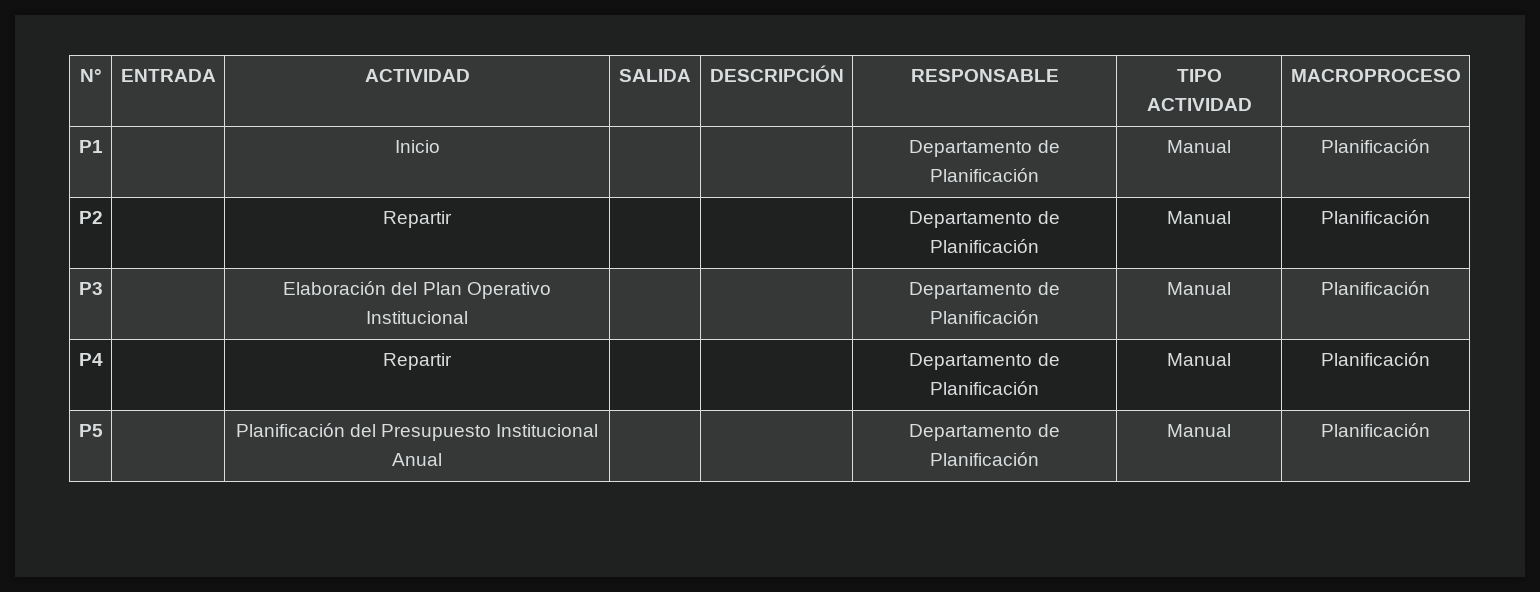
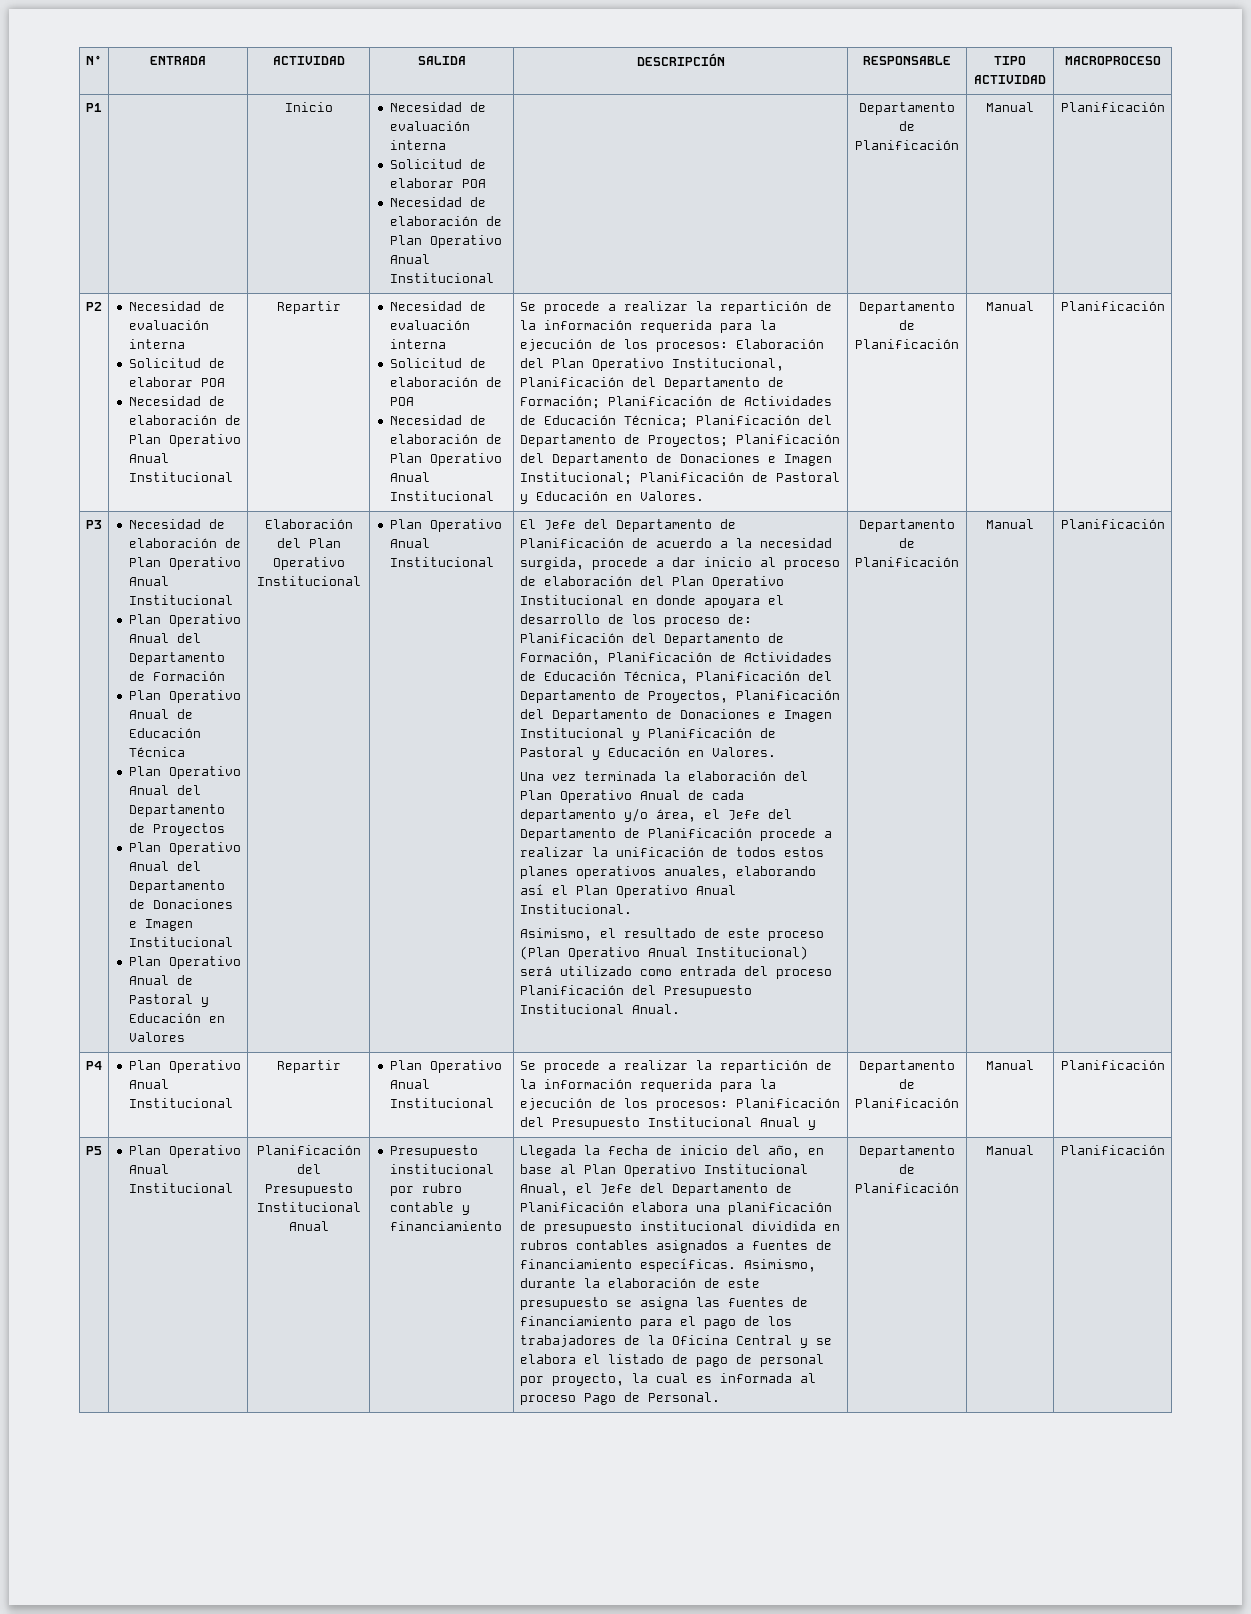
- P1 | | Inicio | | | Departamento de Planificación | Manual | Planificación
+ P1 | | Inicio | Necesidad de evaluación interna
+ Solicitud de elaborar POA
+ Necesidad de elaboración de Plan Operativo Anual Institucional | | Departamento de Planificación | Manual | Planificación
- P2 | | Repartir
+ P2 | Necesidad de evaluación interna
+ Solicitud de elaborar POA
+ Necesidad de elaboración de Plan Operativo Anual Institucional | Repartir | Necesidad de evaluación interna
+ Solicitud de elaboración de POA
+ Necesidad de elaboración de Plan Operativo Anual Institucional | Se procede a realizar la repartición de la información requerida para la ejecución de los procesos: Elaboración del Plan Operativo Institucional, Planificación del Departamento de Formación; Planificación de Actividades de Educación Técnica; Planificación del Departamento de Proyectos; Planificación del Departamento de Donaciones e Imagen Institucional; Planificación de Pastoral y Educación en Valores.
- P3
+ P3 | Necesidad de elaboración de Plan Operativo Anual Institucional
+ Plan Operativo Anual del Departamento de Formación
+ Plan Operativo Anual de Educación Técnica
+ Plan Operativo Anual del Departamento de Proyectos
+ Plan Operativo Anual del Departamento de Donaciones e Imagen Institucional
+ Plan Operativo Anual de Pastoral y Educación en Valores
+ Plan Operativo Anual Institucional | El Jefe del Departamento de Planificación de acuerdo a la necesidad surgida, procede a dar inicio al proceso de elaboración del Plan Operativo Institucional en donde apoyara el desarrollo de los proceso de: Planificación del Departamento de Formación, Planificación de Actividades de Educación Técnica, Planificación del Departamento de Proyectos, Planificación del Departamento de Donaciones e Imagen Institucional y Planificación de Pastoral y Educación en Valores.
+ Una vez terminada la elaboración del Plan Operativo Anual de cada departamento y/o área, el Jefe del Departamento de Planificación procede a realizar la unificación de todos estos planes operativos anuales, elaborando así el Plan Operativo Anual Institucional.
+ Asimismo, el resultado de este proceso (Plan Operativo Anual Institucional) será utilizado como entrada del proceso Planificación del Presupuesto Institucional Anual.
- P4 | | Repartir | | | Departamento de Planificación | Manual | Planificación
+ P4 | Plan Operativo Anual Institucional | Repartir | Plan Operativo Anual Institucional | Se procede a realizar la repartición de la información requerida para la ejecución de los procesos: Planificación del Presupuesto Institucional Anual y | Departamento de Planificación | Manual | Planificación
- P5
+ P5 | Plan Operativo Anual Institucional
+ Presupuesto institucional por rubro contable y financiamiento | Llegada la fecha de inicio del año, en base al Plan Operativo Institucional Anual, el Jefe del Departamento de Planificación elabora una planificación de presupuesto institucional dividida en rubros contables asignados a fuentes de financiamiento específicas. Asimismo, durante la elaboración de este presupuesto se asigna las fuentes de financiamiento para el pago de los trabajadores de la Oficina Central y se elabora el listado de pago de personal por proyecto, la cual es informada al proceso Pago de Personal.

